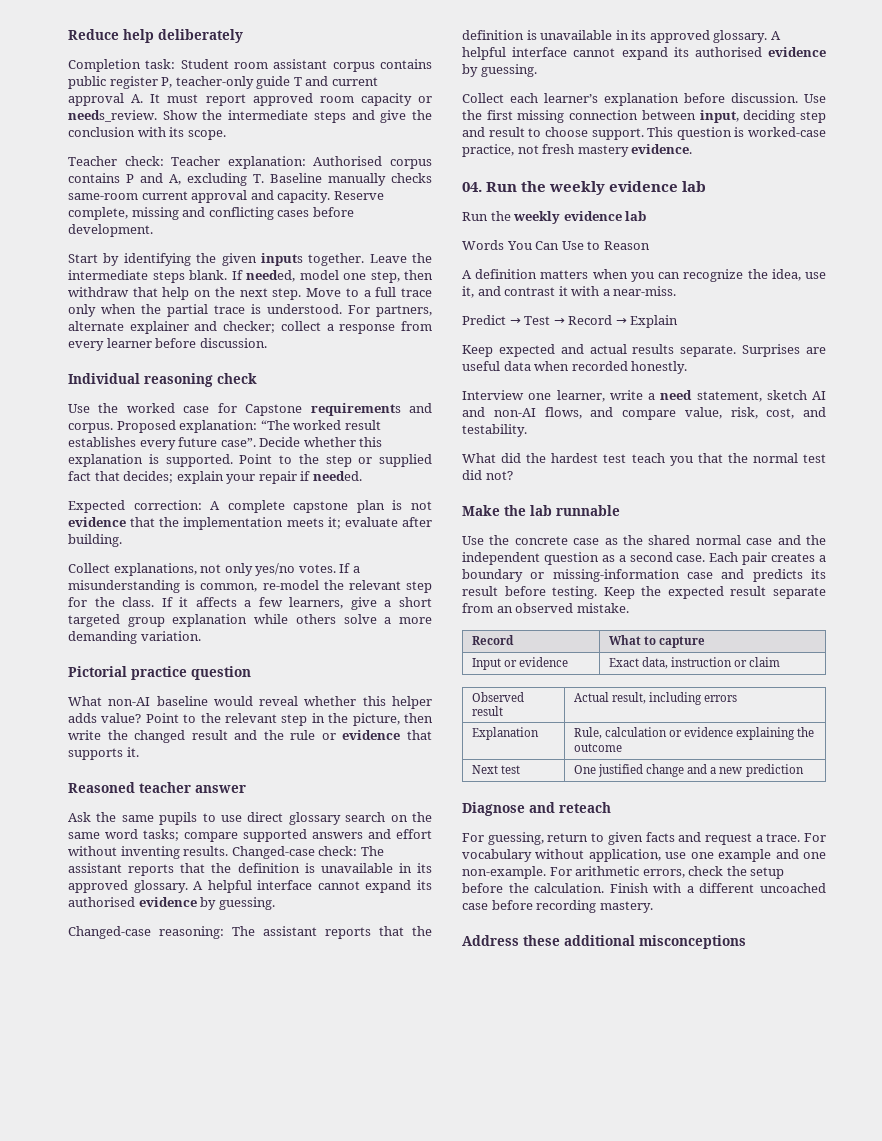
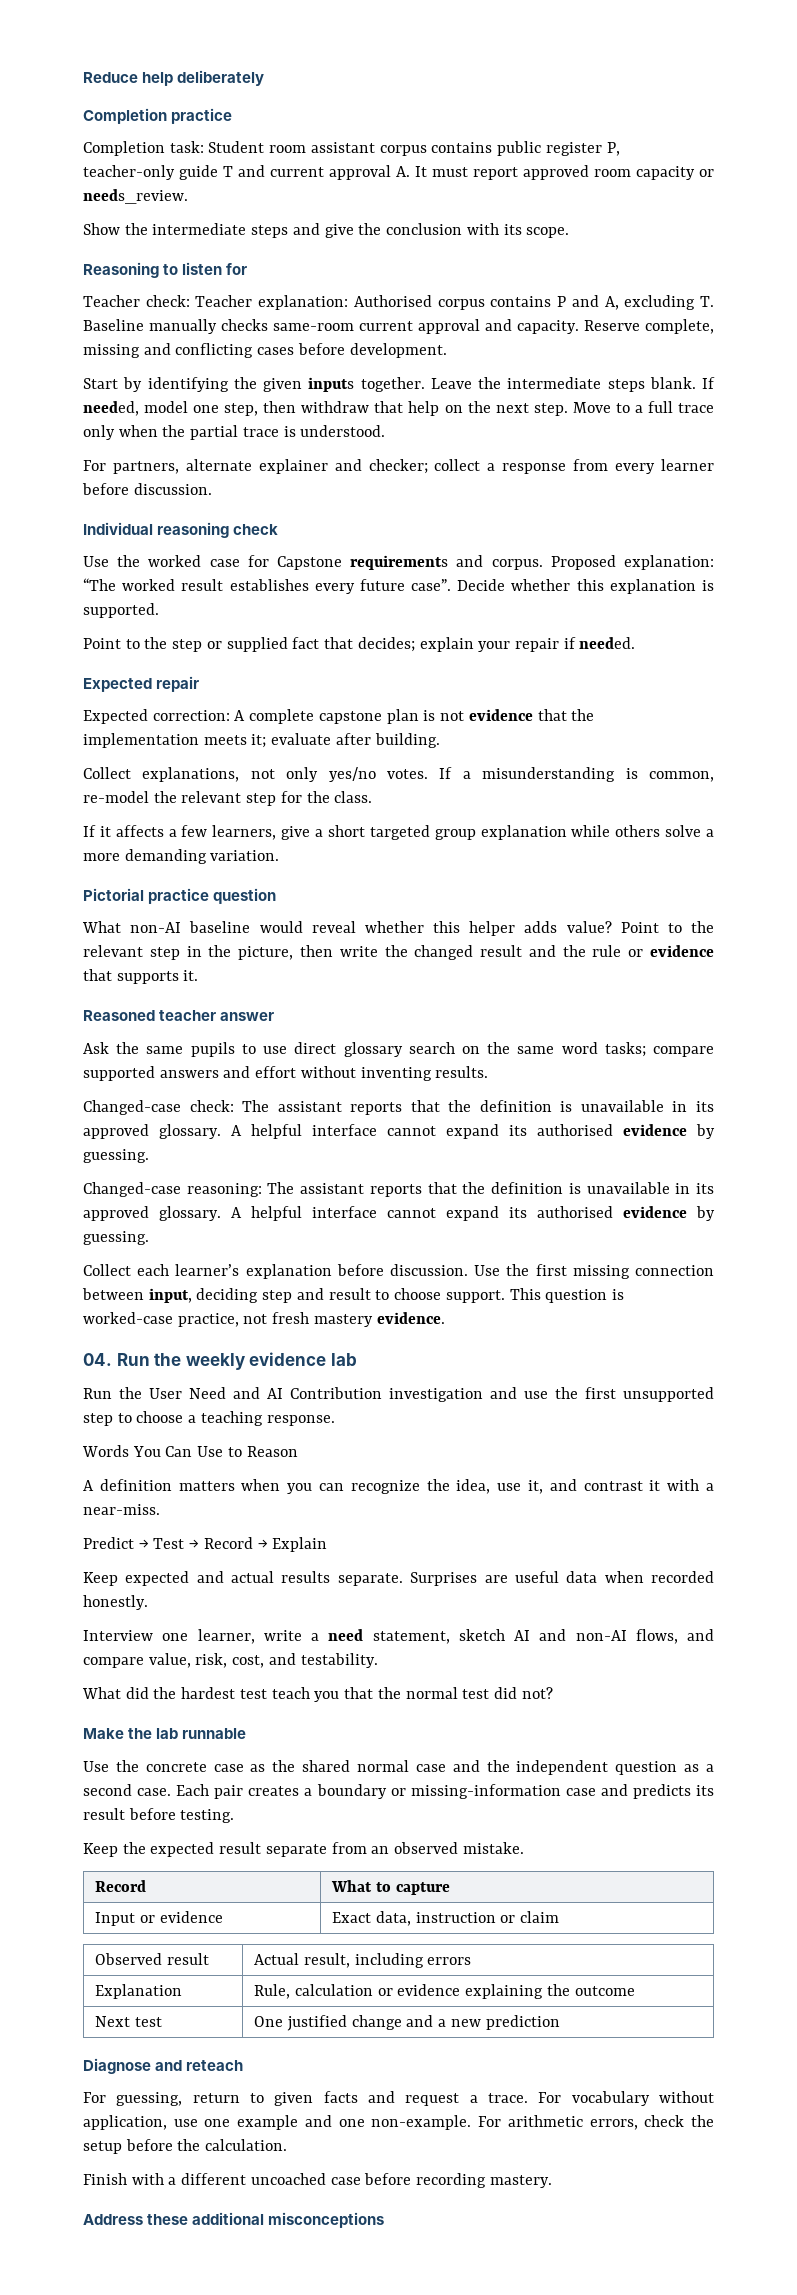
+ Completion practice
- Completion task: Student room assistant corpus contains public register P, teacher-only guide T and current approval A. It must report approved room capacity or needs_review. Show the intermediate steps and give the conclusion with its scope.
+ Completion task: Student room assistant corpus contains public register P, teacher-only guide T and current approval A. It must report approved room capacity or needs_review.
+ Show the intermediate steps and give the conclusion with its scope.
+ Reasoning to listen for
- Move to a full trace only when the partial trace is understood. For partners, alternate explainer and checker; collect a response from every learner before discussion.
+ Move to a full trace only when the partial trace is understood.
+ For partners, alternate explainer and checker; collect a response from every learner before discussion.
- Decide whether this explanation is supported. Point to the step or supplied fact that decides; explain your repair if needed.
+ Decide whether this explanation is supported.
+ Point to the step or supplied fact that decides; explain your repair if needed.
+ Expected repair
- If a misunderstanding is common, re-model the relevant step for the class. If it affects a few learners, give a short targeted group explanation while others solve a more demanding variation.
+ If a misunderstanding is common, re-model the relevant step for the class.
+ If it affects a few learners, give a short targeted group explanation while others solve a more demanding variation.
- Ask the same pupils to use direct glossary search on the same word tasks; compare supported answers and effort without inventing results. Changed-case check: The assistant reports that the definition is unavailable in its approved glossary.
+ Ask the same pupils to use direct glossary search on the same word tasks; compare supported answers and effort without inventing results.
+ Changed-case check: The assistant reports that the definition is unavailable in its approved glossary.
  04. Run the weekly evidence lab
- Run the weekly evidence lab
+ Run the User Need and AI Contribution investigation and use the first unsupported step to choose a teaching response.
- Each pair creates a boundary or missing-information case and predicts its result before testing. Keep the expected result separate from an observed mistake.
+ Each pair creates a boundary or missing-information case and predicts its result before testing.
+ Keep the expected result separate from an observed mistake.
- For arithmetic errors, check the setup before the calculation. Finish with a different uncoached case before recording mastery.
+ For arithmetic errors, check the setup before the calculation.
+ Finish with a different uncoached case before recording mastery.

